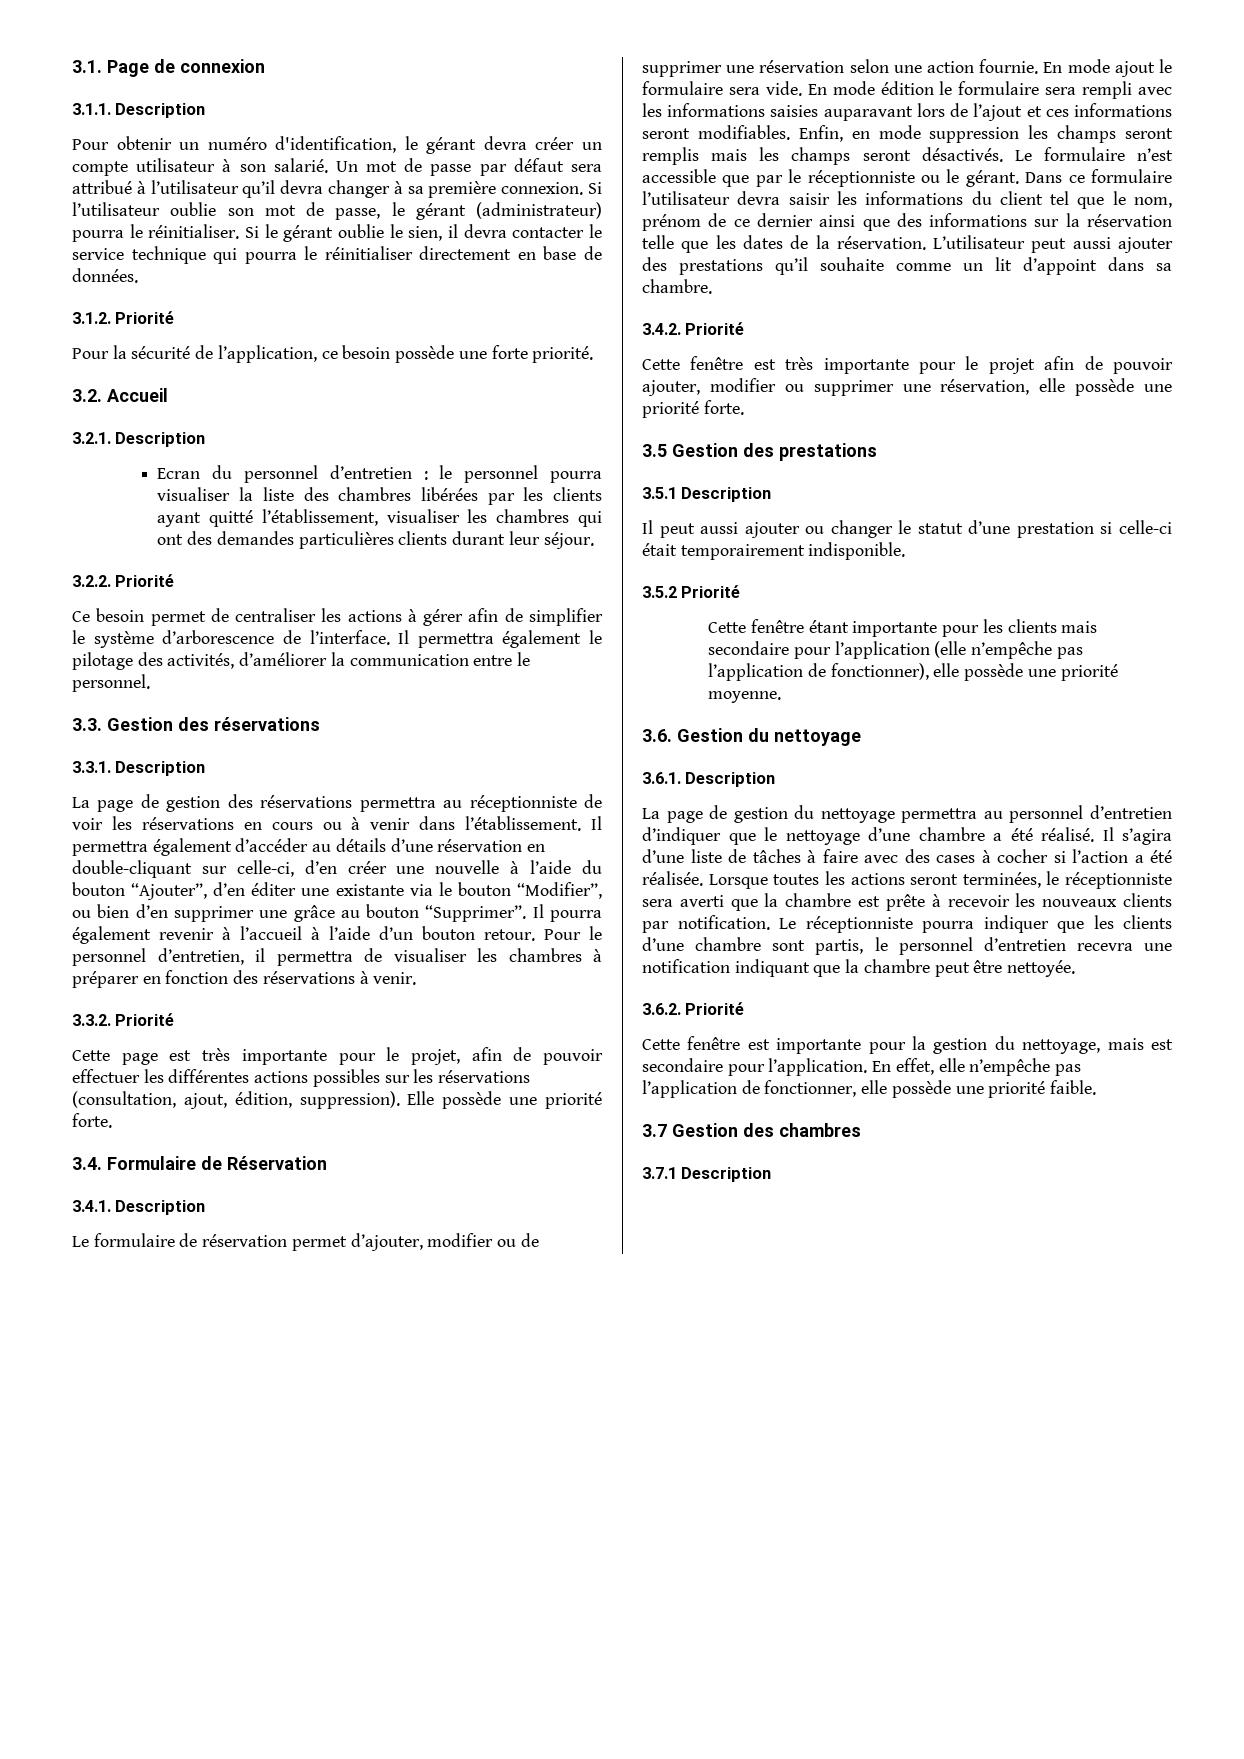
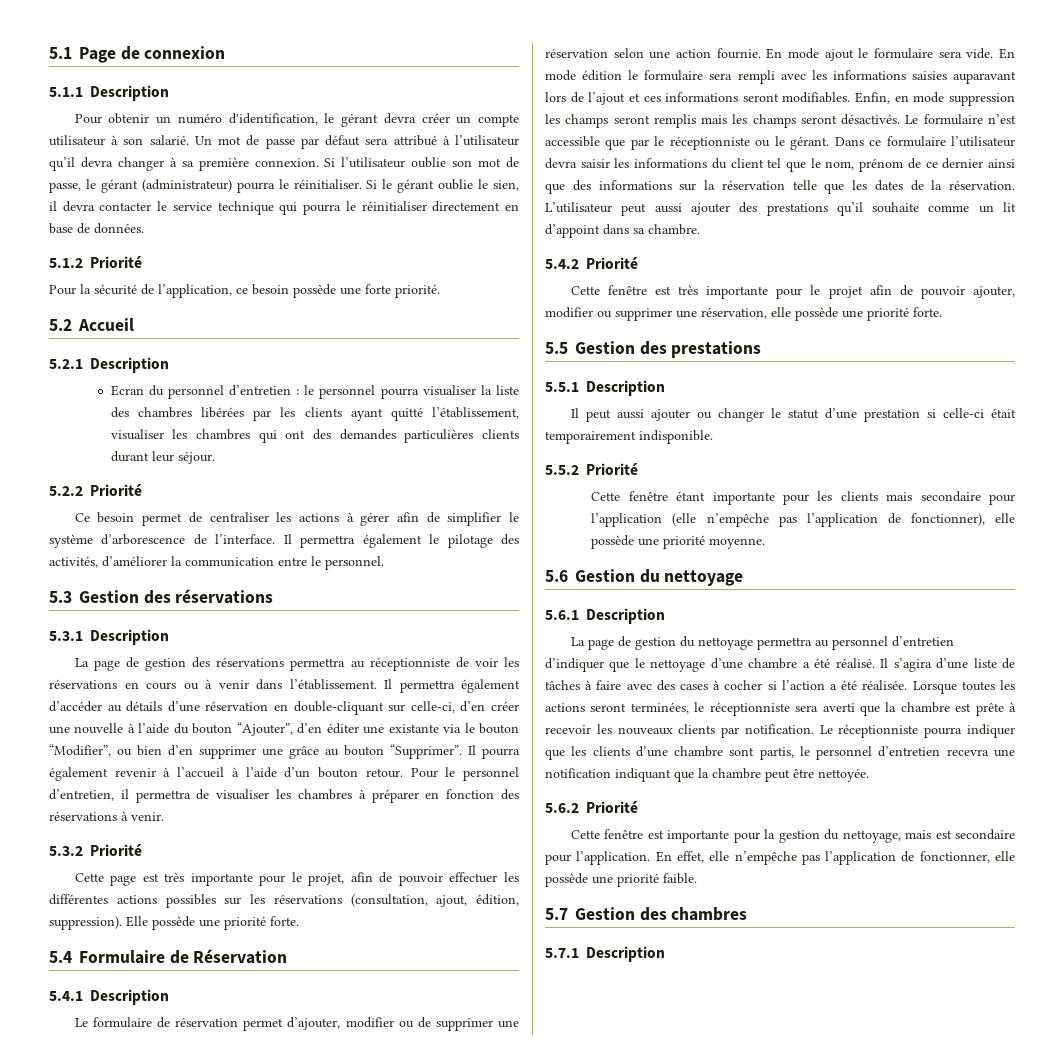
- 3.1. Page de connexion
+ 5.1 Page de connexion
- 3.1.1. Description
+ 5.1.1 Description
- 3.1.2. Priorité
+ 5.1.2 Priorité
- 3.2. Accueil
+ 5.2 Accueil
- 3.2.1. Description
+ 5.2.1 Description
- 3.2.2. Priorité
+ 5.2.2 Priorité
- 3.3. Gestion des réservations
+ 5.3 Gestion des réservations
- 3.3.1. Description
+ 5.3.1 Description
- 3.3.2. Priorité
+ 5.3.2 Priorité
- 3.4. Formulaire de Réservation
+ 5.4 Formulaire de Réservation
- 3.4.1. Description
+ 5.4.1 Description
- 3.4.2. Priorité
+ 5.4.2 Priorité
- 3.5 Gestion des prestations
+ 5.5 Gestion des prestations
- 3.5.1 Description
+ 5.5.1 Description
- 3.5.2 Priorité
+ 5.5.2 Priorité
- 3.6. Gestion du nettoyage
+ 5.6 Gestion du nettoyage
- 3.6.1. Description
+ 5.6.1 Description
- 3.6.2. Priorité
+ 5.6.2 Priorité
- 3.7 Gestion des chambres
+ 5.7 Gestion des chambres
- 3.7.1 Description
+ 5.7.1 Description

